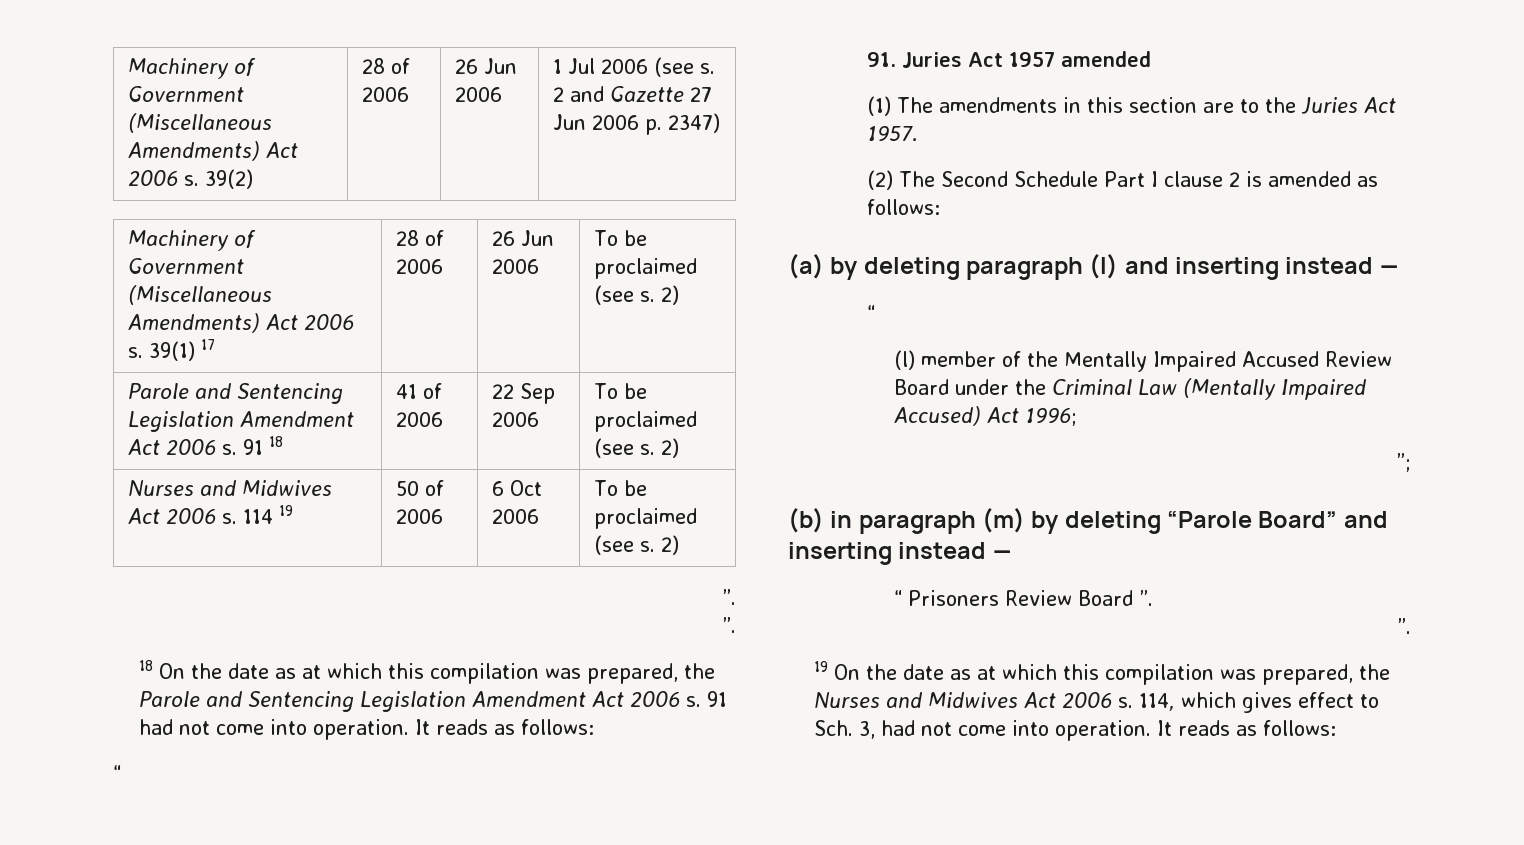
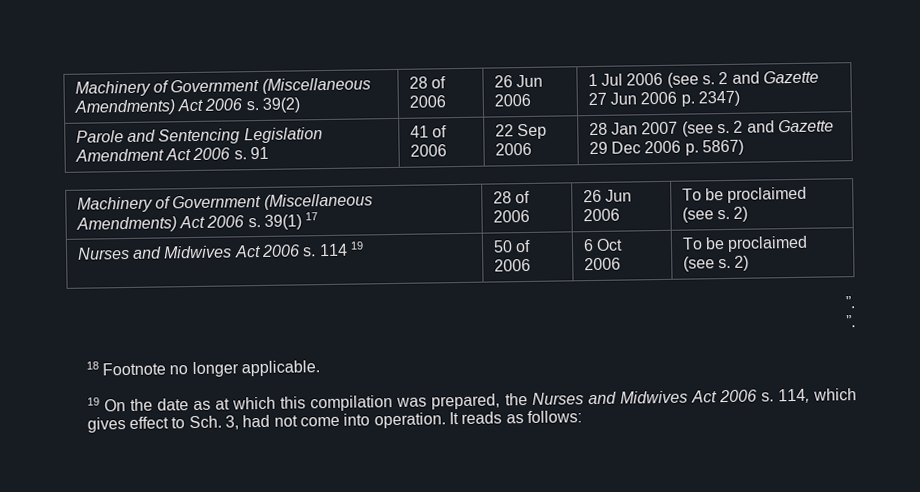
+ Parole and Sentencing Legislation Amendment Act 2006 s. 91 | 41 of 2006 | 22 Sep 2006 | 28 Jan 2007 (see s. 2 and Gazette 29 Dec 2006 p. 5867)
- Parole and Sentencing Legislation Amendment Act 2006 s. 91 18 | 41 of 2006 | 22 Sep 2006 | To be proclaimed (see s. 2)
- 18 On the date as at which this compilation was prepared, the Parole and Sentencing Legislation Amendment Act 2006 s. 91 had not come into operation. It reads as follows:
- “
- 91. Juries Act 1957 amended
- (1) The amendments in this section are to the Juries Act 1957.
- (2) The Second Schedule Part I clause 2 is amended as follows:
- (a) by deleting paragraph (l) and inserting instead —
- “
- (l) member of the Mentally Impaired Accused Review Board under the Criminal Law (Mentally Impaired Accused) Act 1996;
- ”;
- (b) in paragraph (m) by deleting “Parole Board” and inserting instead —
- “ Prisoners Review Board ”.
- ”.
+ 18 Footnote no longer applicable.

